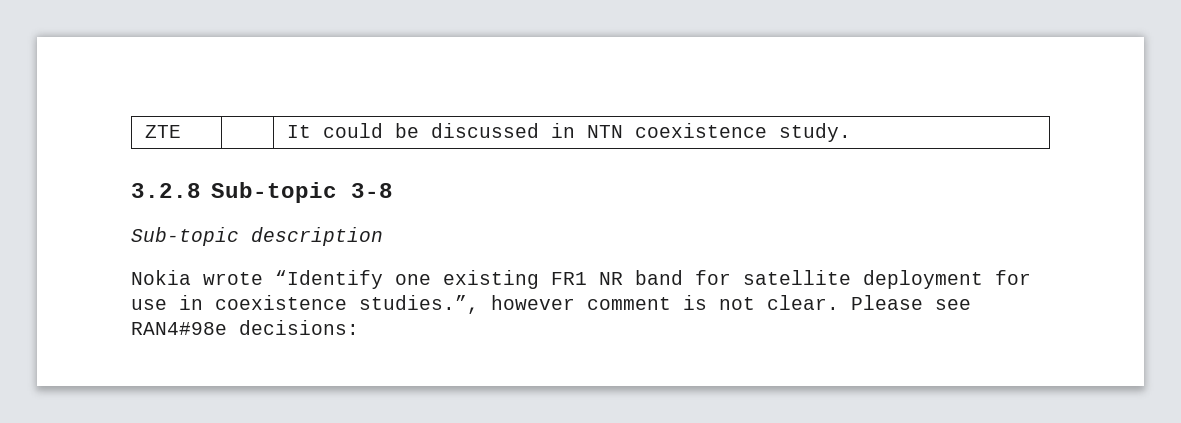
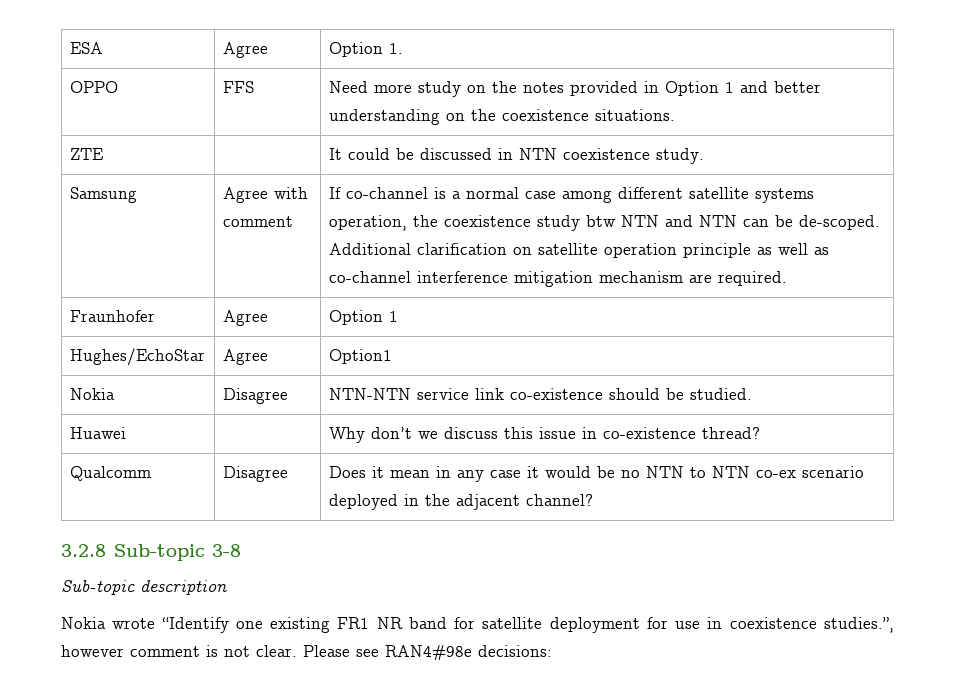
+ ESA | Agree | Option 1.
+ OPPO | FFS | Need more study on the notes provided in Option 1 and better understanding on the coexistence situations.
+ Samsung | Agree with comment | If co-channel is a normal case among different satellite systems operation, the coexistence study btw NTN and NTN can be de-scoped. Additional clarification on satellite operation principle as well as co-channel interference mitigation mechanism are required.
+ Fraunhofer | Agree | Option 1
+ Hughes/EchoStar | Agree | Option1
+ Nokia | Disagree | NTN-NTN service link co-existence should be studied.
+ Huawei | | Why don’t we discuss this issue in co-existence thread?
+ Qualcomm | Disagree | Does it mean in any case it would be no NTN to NTN co-ex scenario deployed in the adjacent channel?

